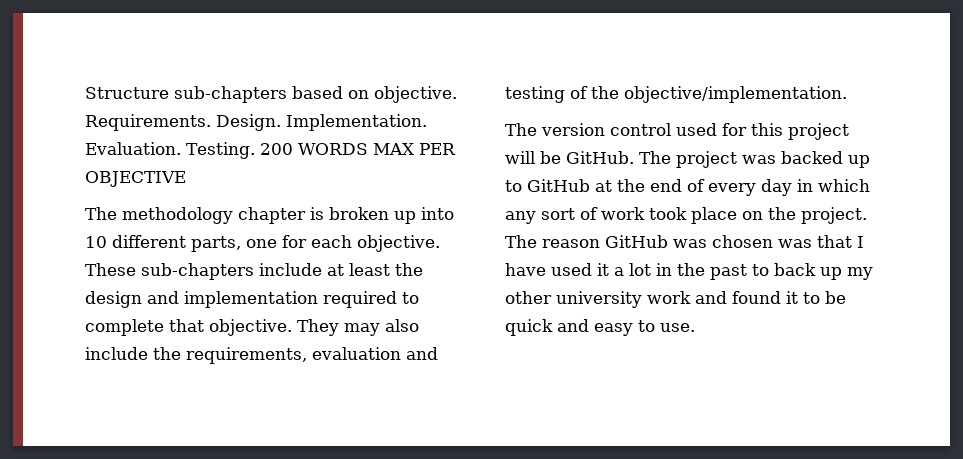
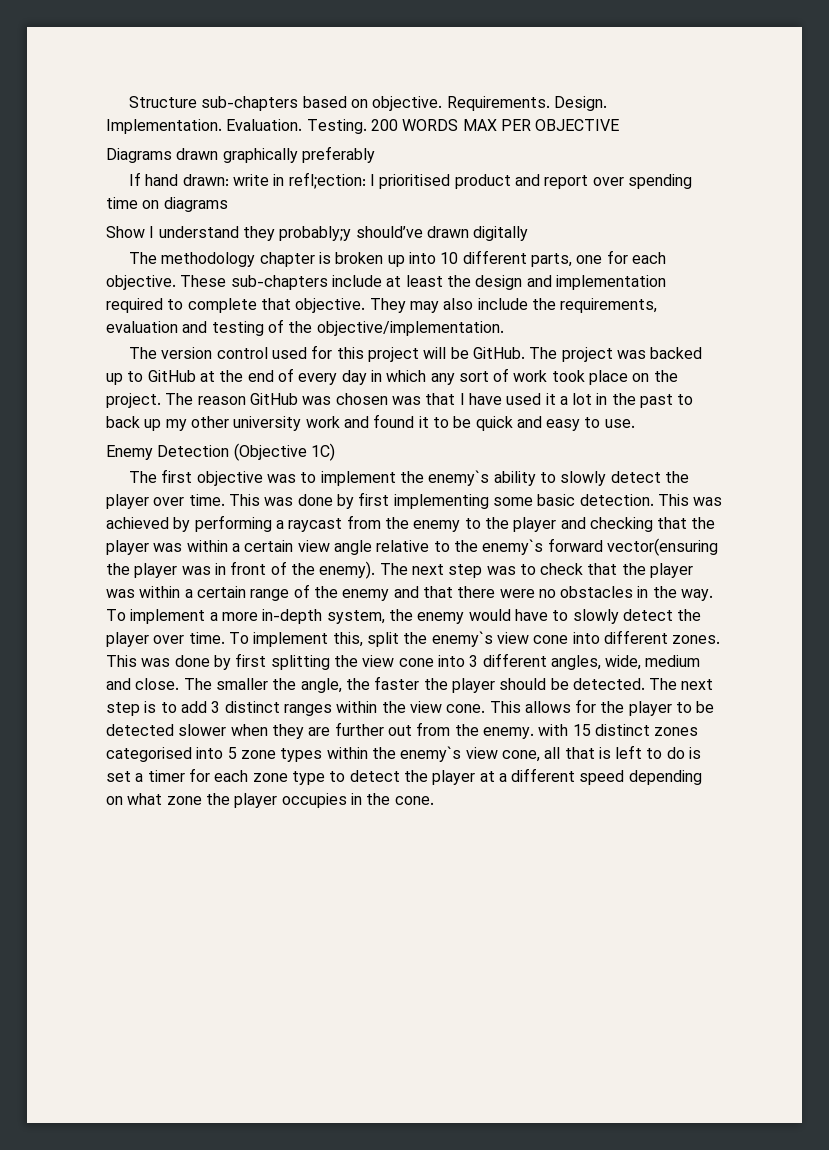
+ Diagrams drawn graphically preferably
+ If hand drawn: write in refl;ection: I prioritised product and report over spending time on diagrams
+ Show I understand they probably;y should’ve drawn digitally
+ Enemy Detection (Objective 1C)
+ The first objective was to implement the enemy`s ability to slowly detect the player over time. This was done by first implementing some basic detection. This was achieved by performing a raycast from the enemy to the player and checking that the player was within a certain view angle relative to the enemy`s forward vector(ensuring the player was in front of the enemy). The next step was to check that the player was within a certain range of the enemy and that there were no obstacles in the way. To implement a more in-depth system, the enemy would have to slowly detect the player over time. To implement this, split the enemy`s view cone into different zones. This was done by first splitting the view cone into 3 different angles, wide, medium and close. The smaller the angle, the faster the player should be detected. The next step is to add 3 distinct ranges within the view cone. This allows for the player to be detected slower when they are further out from the enemy. with 15 distinct zones categorised into 5 zone types within the enemy`s view cone, all that is left to do is set a timer for each zone type to detect the player at a different speed depending on what zone the player occupies in the cone.

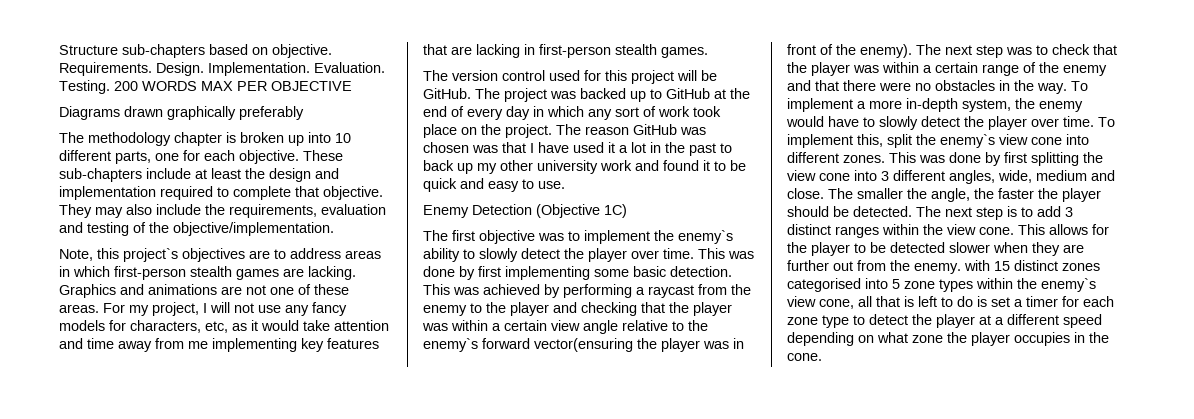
- If hand drawn: write in refl;ection: I prioritised product and report over spending time on diagrams
- Show I understand they probably;y should’ve drawn digitally
+ Note, this project`s objectives are to address areas in which first-person stealth games are lacking. Graphics and animations are not one of these areas. For my project, I will not use any fancy models for characters, etc, as it would take attention and time away from me implementing key features that are lacking in first-person stealth games.

